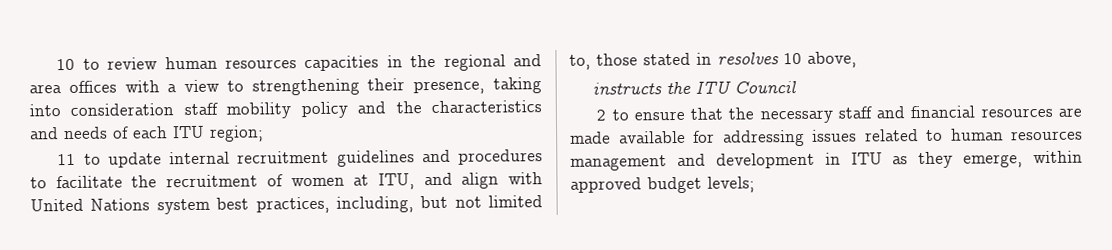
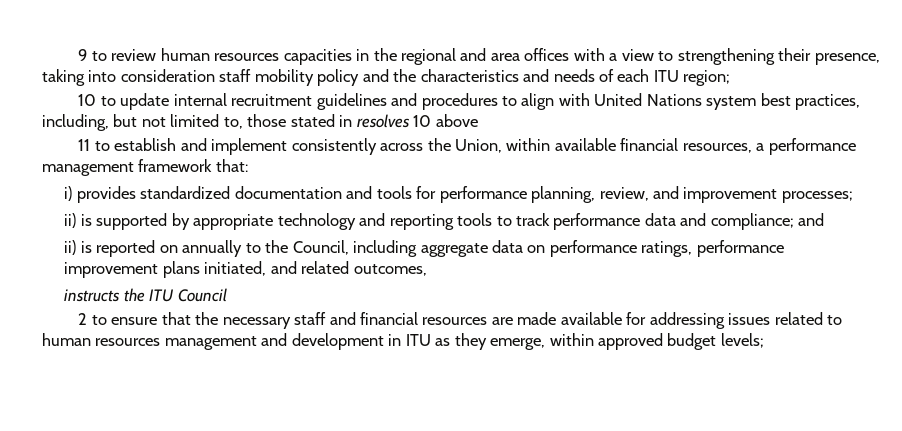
- 10 to review human resources capacities in the regional and area offices with a view to strengthening their presence, taking into consideration staff mobility policy and the characteristics and needs of each ITU region;
+ 9 to review human resources capacities in the regional and area offices with a view to strengthening their presence, taking into consideration staff mobility policy and the characteristics and needs of each ITU region;
- 11 to update internal recruitment guidelines and procedures to facilitate the recruitment of women at ITU, and align with United Nations system best practices, including, but not limited to, those stated in resolves 10 above,
+ 10 to update internal recruitment guidelines and procedures to align with United Nations system best practices, including, but not limited to, those stated in resolves 10 above
+ 11 to establish and implement consistently across the Union, within available financial resources, a performance management framework that:
+ i) provides standardized documentation and tools for performance planning, review, and improvement processes;
+ ii) is supported by appropriate technology and reporting tools to track performance data and compliance; and
+ ii) is reported on annually to the Council, including aggregate data on performance ratings, performance improvement plans initiated, and related outcomes,

